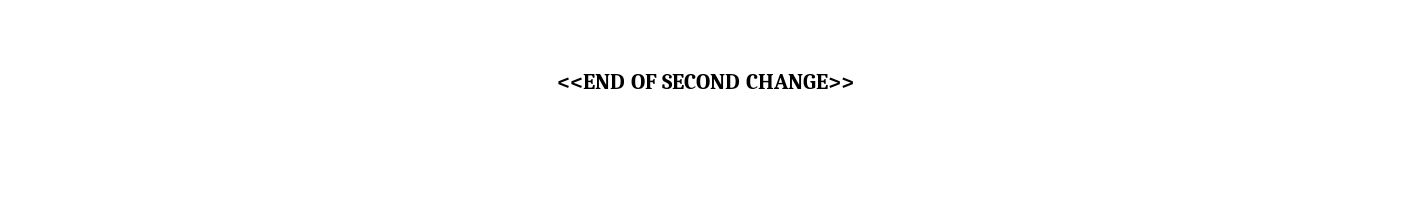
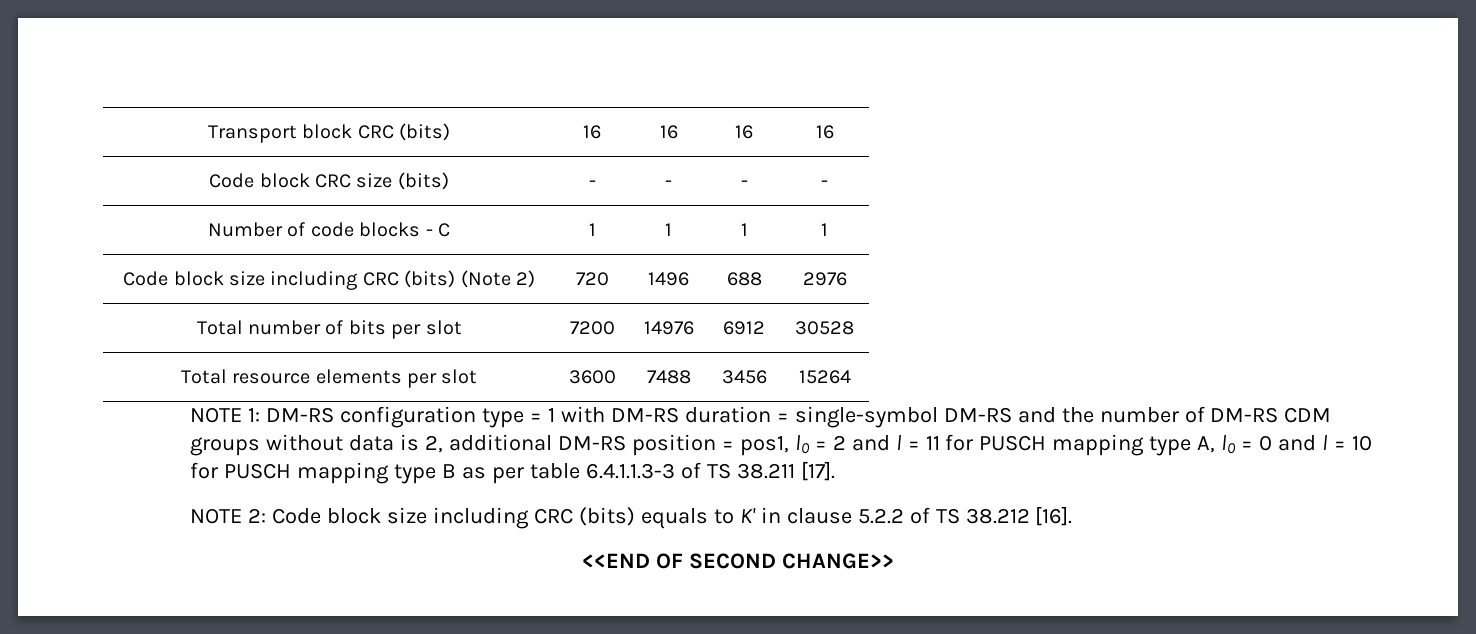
+ Transport block CRC (bits) | 16 | 16 | 16 | 16
+ Code block CRC size (bits) | - | - | - | -
+ Number of code blocks - C | 1 | 1 | 1 | 1
+ Code block size including CRC (bits) (Note 2) | 720 | 1496 | 688 | 2976
+ Total number of bits per slot | 7200 | 14976 | 6912 | 30528
+ Total resource elements per slot | 3600 | 7488 | 3456 | 15264
+ NOTE 1: DM-RS configuration type = 1 with DM-RS duration = single-symbol DM-RS and the number of DM-RS CDM groups without data is 2, additional DM-RS position = pos1, l0 = 2 and l = 11 for PUSCH mapping type A, l0 = 0 and l = 10 for PUSCH mapping type B as per table 6.4.1.1.3-3 of TS 38.211 [17].
+ NOTE 2: Code block size including CRC (bits) equals to K' in clause 5.2.2 of TS 38.212 [16].

